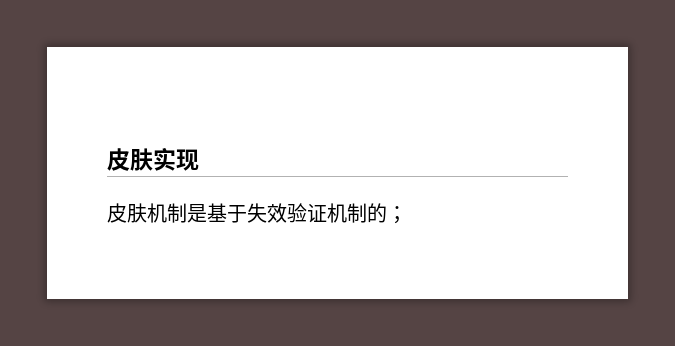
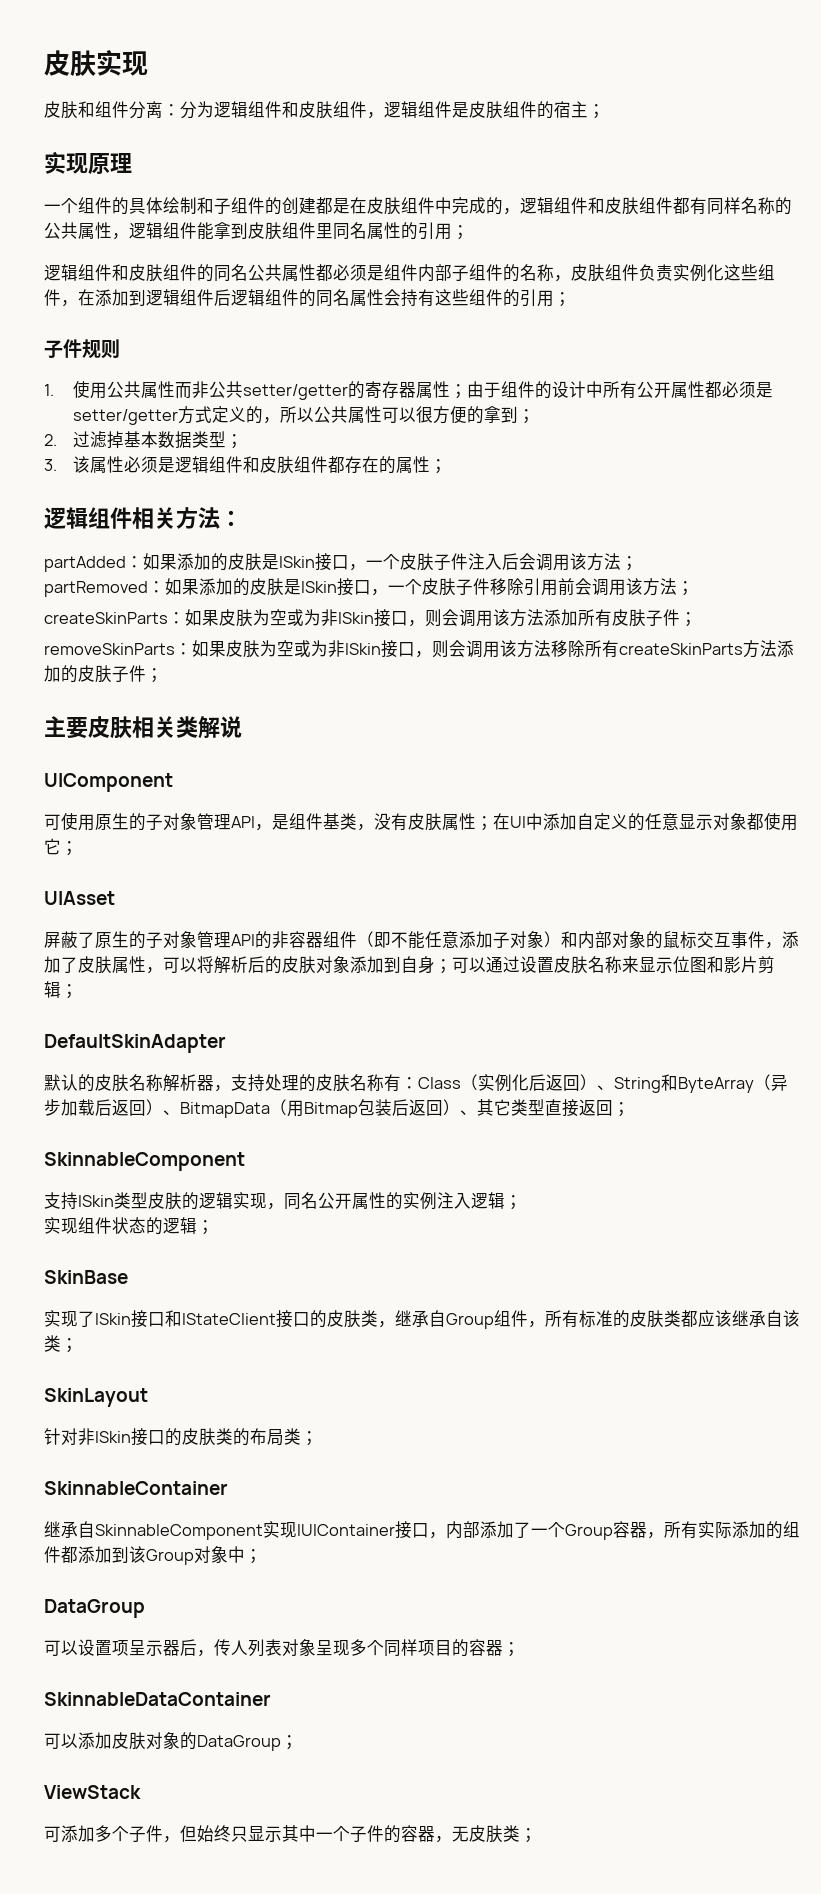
- 皮肤机制是基于失效验证机制的；
+ 皮肤和组件分离：分为逻辑组件和皮肤组件，逻辑组件是皮肤组件的宿主；
+ 实现原理
+ 一个组件的具体绘制和子组件的创建都是在皮肤组件中完成的，逻辑组件和皮肤组件都有同样名称的公共属性，逻辑组件能拿到皮肤组件里同名属性的引用；
+ 逻辑组件和皮肤组件的同名公共属性都必须是组件内部子组件的名称，皮肤组件负责实例化这些组件，在添加到逻辑组件后逻辑组件的同名属性会持有这些组件的引用；
+ 子件规则
+ 1.使用公共属性而非公共setter/getter的寄存器属性；由于组件的设计中所有公开属性都必须是setter/getter方式定义的，所以公共属性可以很方便的拿到；
+ 2.过滤掉基本数据类型；
+ 3.该属性必须是逻辑组件和皮肤组件都存在的属性；
+ 逻辑组件相关方法：
+ partAdded：如果添加的皮肤是ISkin接口，一个皮肤子件注入后会调用该方法；
+ partRemoved：如果添加的皮肤是ISkin接口，一个皮肤子件移除引用前会调用该方法；
+ createSkinParts：如果皮肤为空或为非ISkin接口，则会调用该方法添加所有皮肤子件；
+ removeSkinParts：如果皮肤为空或为非ISkin接口，则会调用该方法移除所有createSkinParts方法添加的皮肤子件；
+ 主要皮肤相关类解说
+ UIComponent
+ 可使用原生的子对象管理API，是组件基类，没有皮肤属性；在UI中添加自定义的任意显示对象都使用它；
+ UIAsset
+ 屏蔽了原生的子对象管理API的非容器组件（即不能任意添加子对象）和内部对象的鼠标交互事件，添加了皮肤属性，可以将解析后的皮肤对象添加到自身；可以通过设置皮肤名称来显示位图和影片剪辑；
+ DefaultSkinAdapter
+ 默认的皮肤名称解析器，支持处理的皮肤名称有：Class（实例化后返回）、String和ByteArray（异步加载后返回）、BitmapData（用Bitmap包装后返回）、其它类型直接返回；
+ SkinnableComponent
+ 支持ISkin类型皮肤的逻辑实现，同名公开属性的实例注入逻辑；
+ 实现组件状态的逻辑；
+ SkinBase
+ 实现了ISkin接口和IStateClient接口的皮肤类，继承自Group组件，所有标准的皮肤类都应该继承自该类；
+ SkinLayout
+ 针对非ISkin接口的皮肤类的布局类；
+ SkinnableContainer
+ 继承自SkinnableComponent实现IUIContainer接口，内部添加了一个Group容器，所有实际添加的组件都添加到该Group对象中；
+ DataGroup
+ 可以设置项呈示器后，传人列表对象呈现多个同样项目的容器；
+ SkinnableDataContainer
+ 可以添加皮肤对象的DataGroup；
+ ViewStack
+ 可添加多个子件，但始终只显示其中一个子件的容器，无皮肤类；

